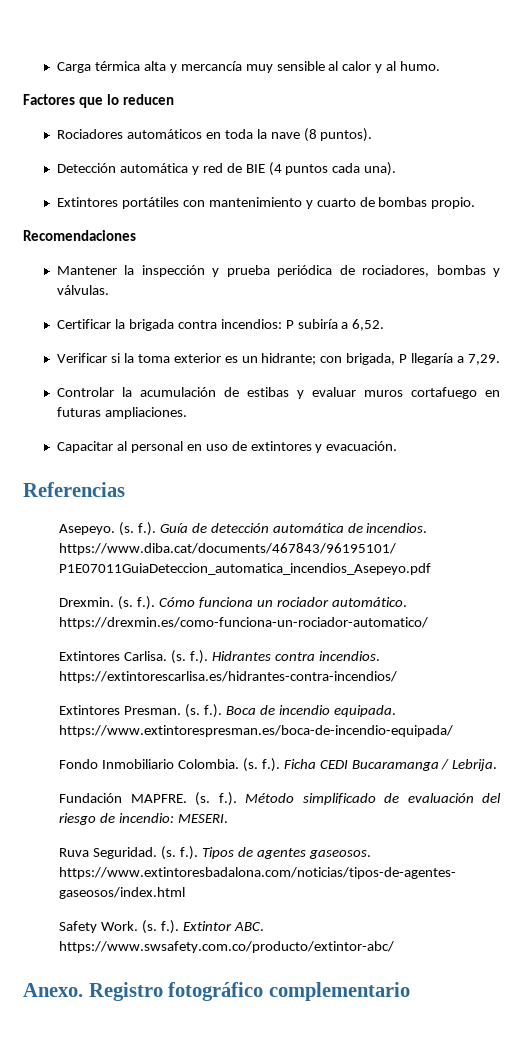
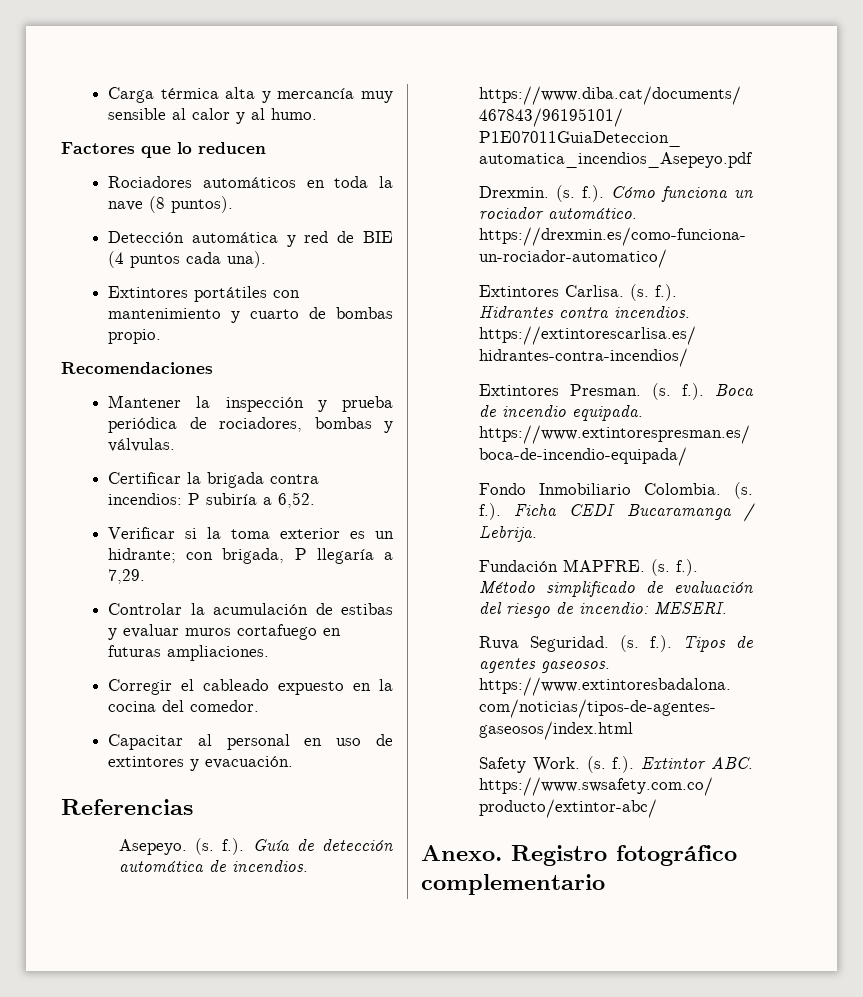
+ Corregir el cableado expuesto en la cocina del comedor.

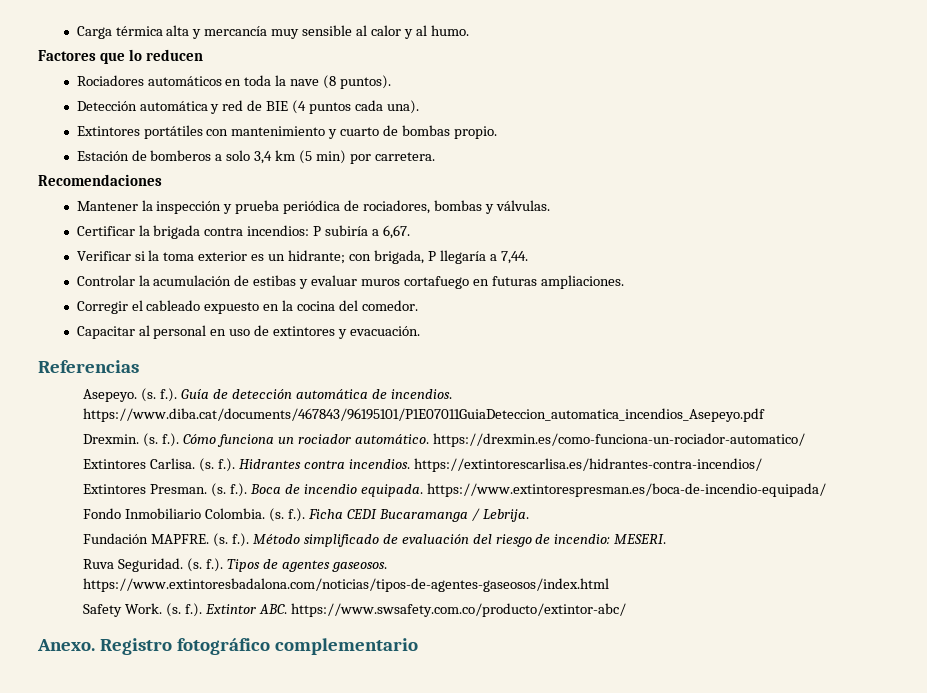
+ Estación de bomberos a solo 3,4 km (5 min) por carretera.
- Certificar la brigada contra incendios: P subiría a 6,52.
+ Certificar la brigada contra incendios: P subiría a 6,67.
- Verificar si la toma exterior es un hidrante; con brigada, P llegaría a 7,29.
+ Verificar si la toma exterior es un hidrante; con brigada, P llegaría a 7,44.

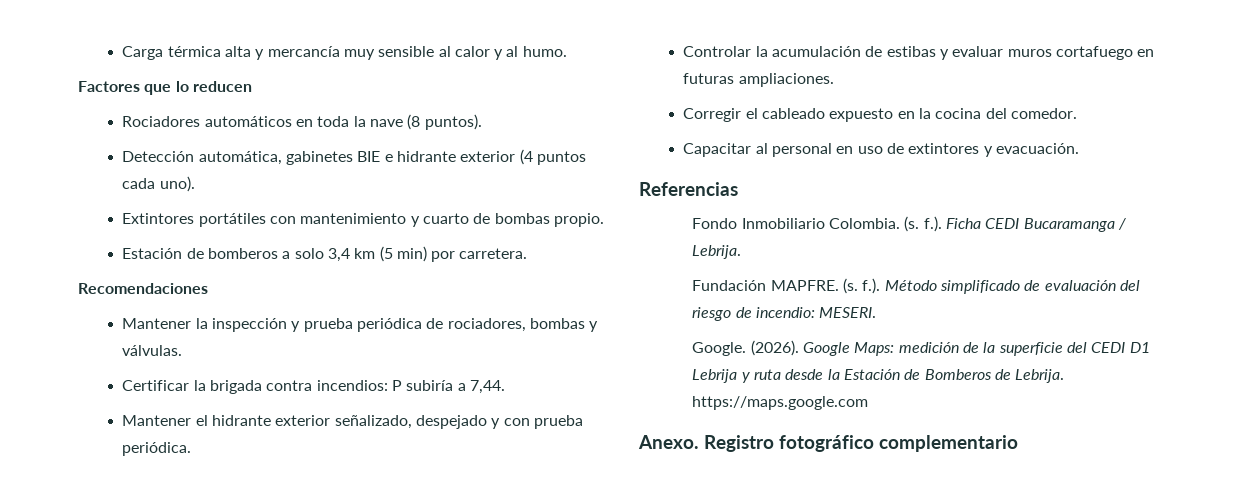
- Detección automática y red de BIE (4 puntos cada una).
+ Detección automática, gabinetes BIE e hidrante exterior (4 puntos cada uno).
- Certificar la brigada contra incendios: P subiría a 6,67.
- Verificar si la toma exterior es un hidrante; con brigada, P llegaría a 7,44.
+ Certificar la brigada contra incendios: P subiría a 7,44.
+ Mantener el hidrante exterior señalizado, despejado y con prueba periódica.
- Asepeyo. (s. f.). Guía de detección automática de incendios. https://www.diba.cat/documents/467843/96195101/P1E07011GuiaDeteccion_automatica_incendios_Asepeyo.pdf
- Drexmin. (s. f.). Cómo funciona un rociador automático. https://drexmin.es/como-funciona-un-rociador-automatico/
- Extintores Carlisa. (s. f.). Hidrantes contra incendios. https://extintorescarlisa.es/hidrantes-contra-incendios/
- Extintores Presman. (s. f.). Boca de incendio equipada. https://www.extintorespresman.es/boca-de-incendio-equipada/
- Ruva Seguridad. (s. f.). Tipos de agentes gaseosos. https://www.extintoresbadalona.com/noticias/tipos-de-agentes-gaseosos/index.html
- Safety Work. (s. f.). Extintor ABC. https://www.swsafety.com.co/producto/extintor-abc/
+ Google. (2026). Google Maps: medición de la superficie del CEDI D1 Lebrija y ruta desde la Estación de Bomberos de Lebrija. https://maps.google.com

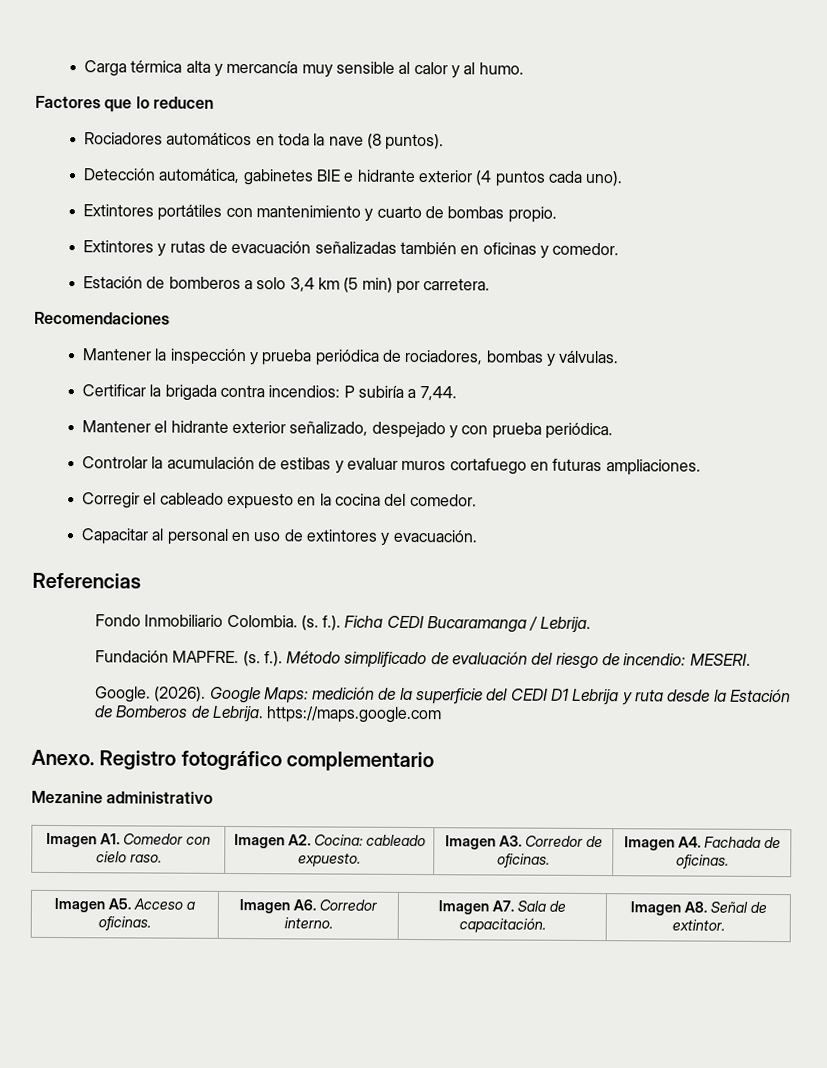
+ Extintores y rutas de evacuación señalizadas también en oficinas y comedor.
+ Mezanine administrativo
+ Imagen A1. Comedor con cielo raso. | Imagen A2. Cocina: cableado expuesto. | Imagen A3. Corredor de oficinas. | Imagen A4. Fachada de oficinas.
+ Imagen A5. Acceso a oficinas. | Imagen A6. Corredor interno. | Imagen A7. Sala de capacitación. | Imagen A8. Señal de extintor.

